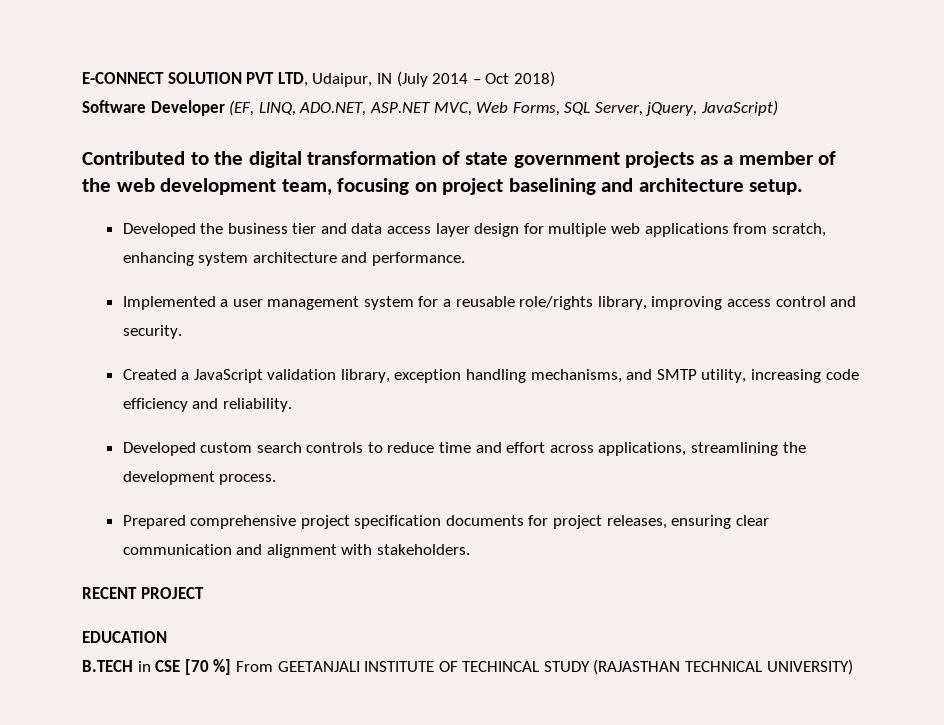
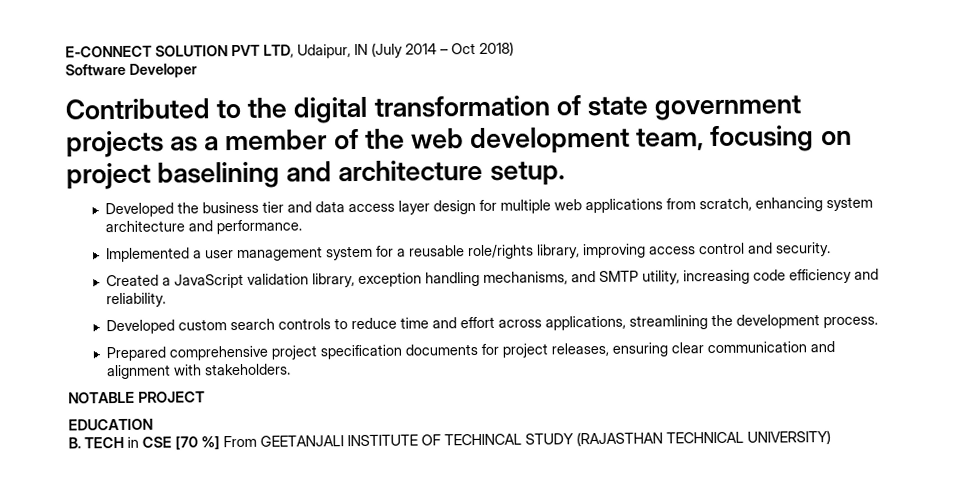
- Software Developer (EF, LINQ, ADO.NET, ASP.NET MVC, Web Forms, SQL Server, jQuery, JavaScript)
+ Software Developer
- RECENT PROJECT
+ NOTABLE PROJECT
- B.TECH in CSE [70 %] From GEETANJALI INSTITUTE OF TECHINCAL STUDY (RAJASTHAN TECHNICAL UNIVERSITY)
+ B. TECH in CSE [70 %] From GEETANJALI INSTITUTE OF TECHINCAL STUDY (RAJASTHAN TECHNICAL UNIVERSITY)

